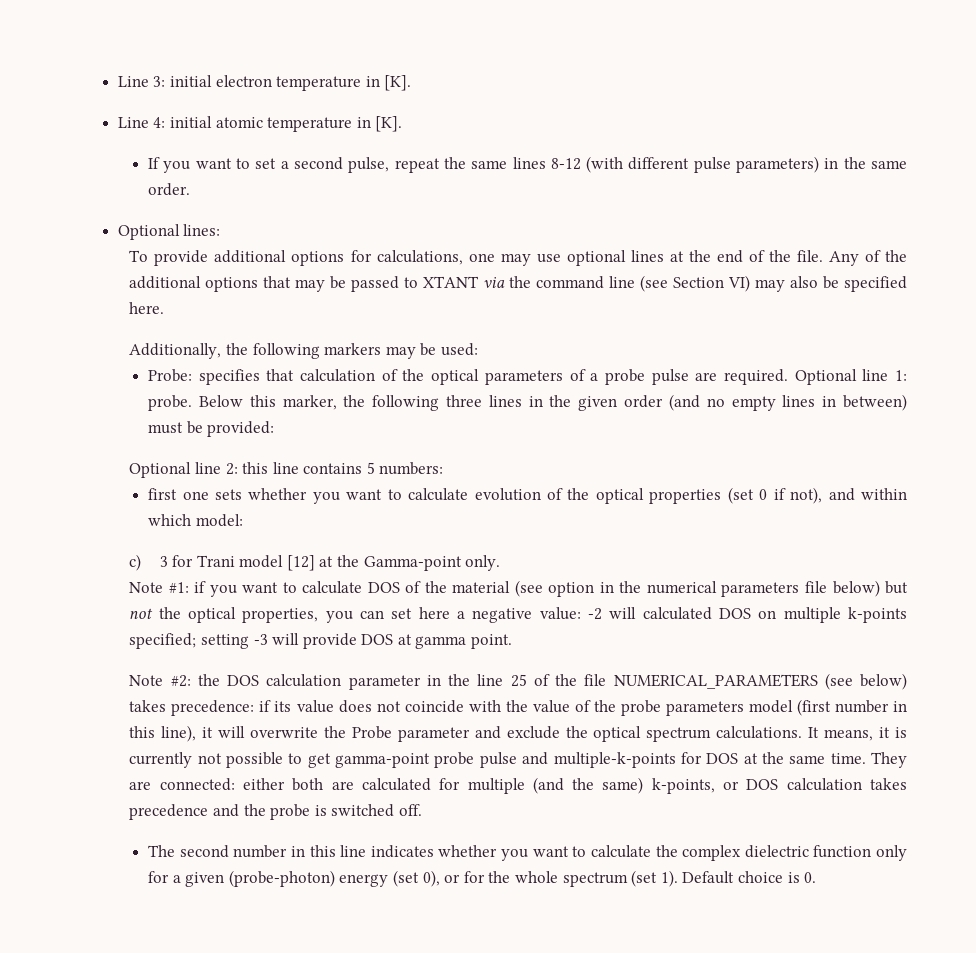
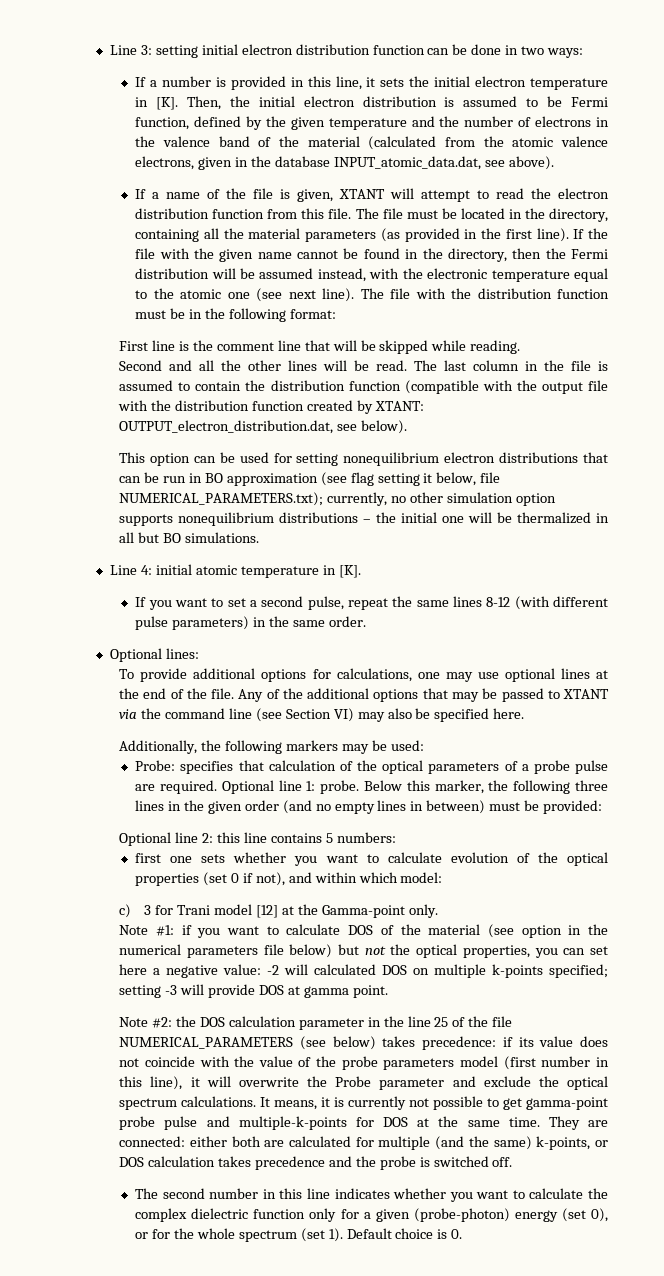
- Line 3: initial electron temperature in [K].
+ Line 3: setting initial electron distribution function can be done in two ways:
+ If a number is provided in this line, it sets the initial electron temperature in [K]. Then, the initial electron distribution is assumed to be Fermi function, defined by the given temperature and the number of electrons in the valence band of the material (calculated from the atomic valence electrons, given in the database INPUT_atomic_data.dat, see above).
+ If a name of the file is given, XTANT will attempt to read the electron distribution function from this file. The file must be located in the directory, containing all the material parameters (as provided in the first line). If the file with the given name cannot be found in the directory, then the Fermi distribution will be assumed instead, with the electronic temperature equal to the atomic one (see next line). The file with the distribution function must be in the following format:
+ First line is the comment line that will be skipped while reading.
+ Second and all the other lines will be read. The last column in the file is assumed to contain the distribution function (compatible with the output file with the distribution function created by XTANT: OUTPUT_electron_distribution.dat, see below).
+ This option can be used for setting nonequilibrium electron distributions that can be run in BO approximation (see flag setting it below, file NUMERICAL_PARAMETERS.txt); currently, no other simulation option supports nonequilibrium distributions – the initial one will be thermalized in all but BO simulations.

